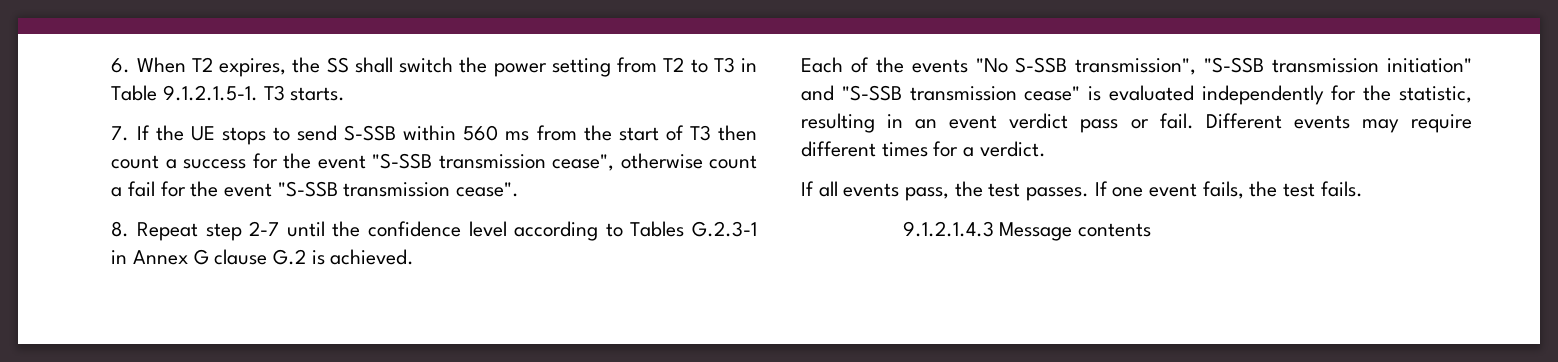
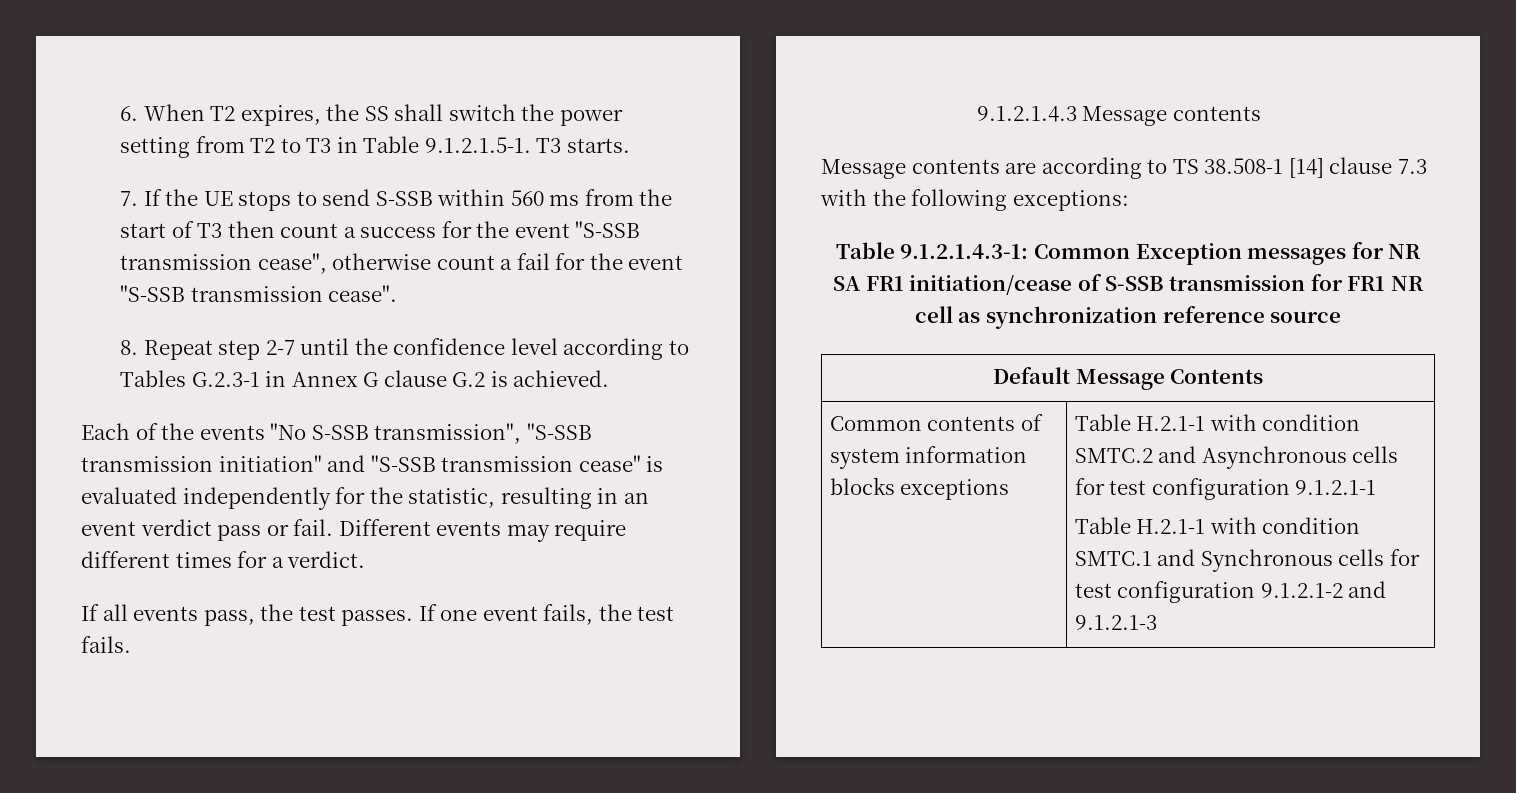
+ Message contents are according to TS 38.508-1 [14] clause 7.3 with the following exceptions:
+ Table 9.1.2.1.4.3-1: Common Exception messages for NR SA FR1 initiation/cease of S-SSB transmission for FR1 NR cell as synchronization reference source
+ Default Message Contents
+ Common contents of system information blocks exceptions | Table H.2.1-1 with condition SMTC.2 and Asynchronous cells for test configuration 9.1.2.1-1
+ Table H.2.1-1 with condition SMTC.1 and Synchronous cells for test configuration 9.1.2.1-2 and 9.1.2.1-3

